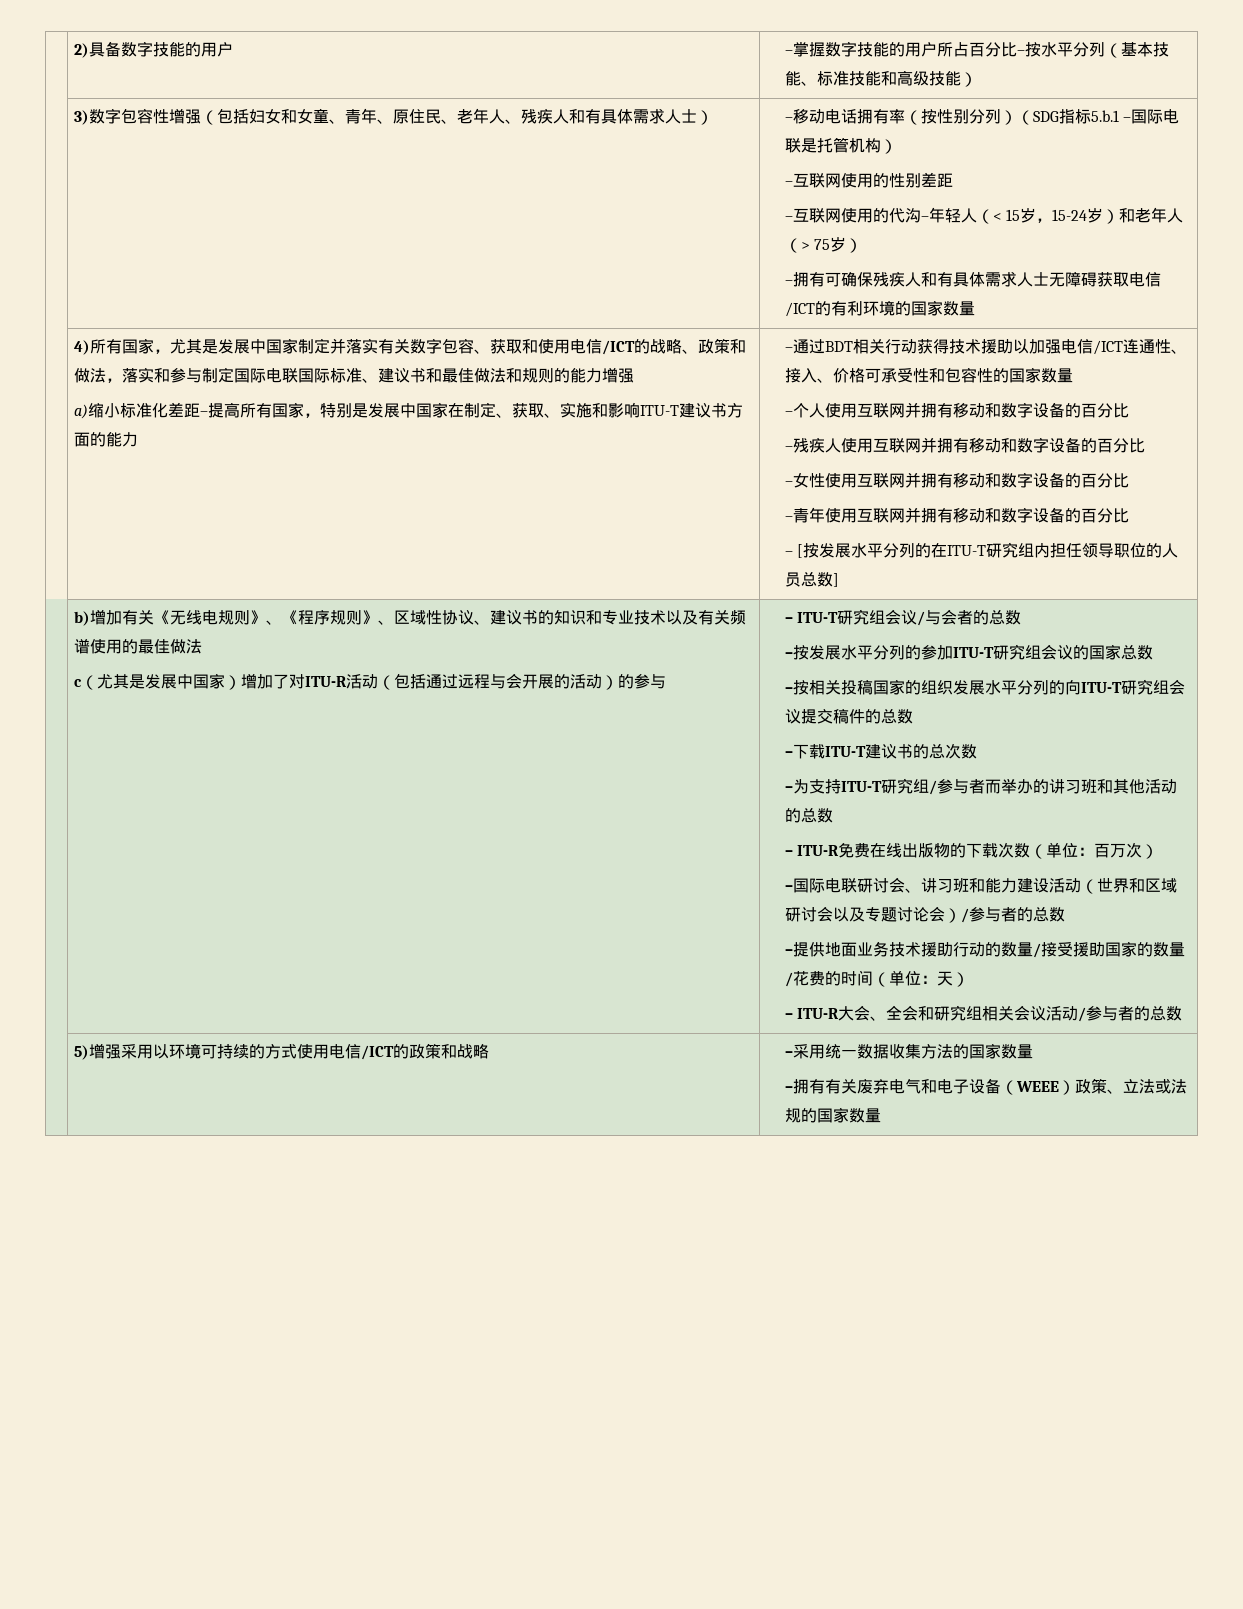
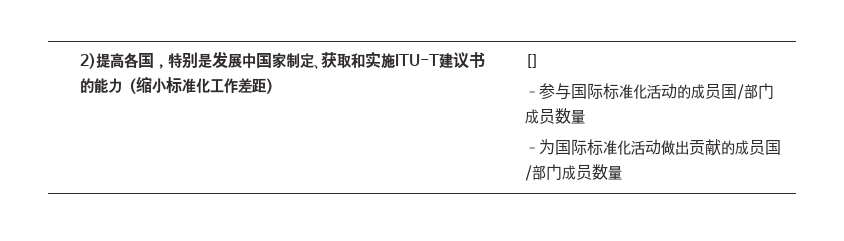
- 2)具备数字技能的用户 | –掌握数字技能的用户所占百分比–按水平分列（基本技能、标准技能和高级技能）
- | 3)数字包容性增强（包括妇女和女童、青年、原住民、老年人、残疾人和有具体需求人士） | –移动电话拥有率（按性别分列）（SDG指标5.b.1 –国际电联是托管机构）
- –互联网使用的性别差距
- –互联网使用的代沟–年轻人（< 15岁，15-24岁）和老年人（> 75岁）
- –拥有可确保残疾人和有具体需求人士无障碍获取电信/ICT的有利环境的国家数量
- | 4)所有国家，尤其是发展中国家制定并落实有关数字包容、获取和使用电信/ICT的战略、政策和做法，落实和参与制定国际电联国际标准、建议书和最佳做法和规则的能力增强
- a)缩小标准化差距–提高所有国家，特别是发展中国家在制定、获取、实施和影响ITU-T建议书方面的能力 | –通过BDT相关行动获得技术援助以加强电信/ICT连通性、接入、价格可承受性和包容性的国家数量
- –个人使用互联网并拥有移动和数字设备的百分比
- –残疾人使用互联网并拥有移动和数字设备的百分比
- –女性使用互联网并拥有移动和数字设备的百分比
- –青年使用互联网并拥有移动和数字设备的百分比
- – [按发展水平分列的在ITU-T研究组内担任领导职位的人员总数]
- | b)增加有关《无线电规则》、《程序规则》、区域性协议、建议书的知识和专业技术以及有关频谱使用的最佳做法
- c（尤其是发展中国家）增加了对ITU-R活动（包括通过远程与会开展的活动）的参与 | – ITU-T研究组会议/与会者的总数
- –按发展水平分列的参加ITU-T研究组会议的国家总数
- –按相关投稿国家的组织发展水平分列的向ITU-T研究组会议提交稿件的总数
- –下载ITU-T建议书的总次数
- –为支持ITU-T研究组/参与者而举办的讲习班和其他活动的总数
- – ITU-R免费在线出版物的下载次数（单位：百万次）
- –国际电联研讨会、讲习班和能力建设活动（世界和区域研讨会以及专题讨论会）/参与者的总数
- –提供地面业务技术援助行动的数量/接受援助国家的数量/花费的时间（单位：天）
- – ITU-R大会、全会和研究组相关会议活动/参与者的总数
- | 5)增强采用以环境可持续的方式使用电信/ICT的政策和战略 | –采用统一数据收集方法的国家数量
- –拥有有关废弃电气和电子设备（WEEE）政策、立法或法规的国家数量
+ 2)提高各国，特别是发展中国家制定、获取和实施ITU-T建议书的能力（缩小标准化工作差距） | []
+ –参与国际标准化活动的成员国/部门成员数量
+ –为国际标准化活动做出贡献的成员国/部门成员数量

